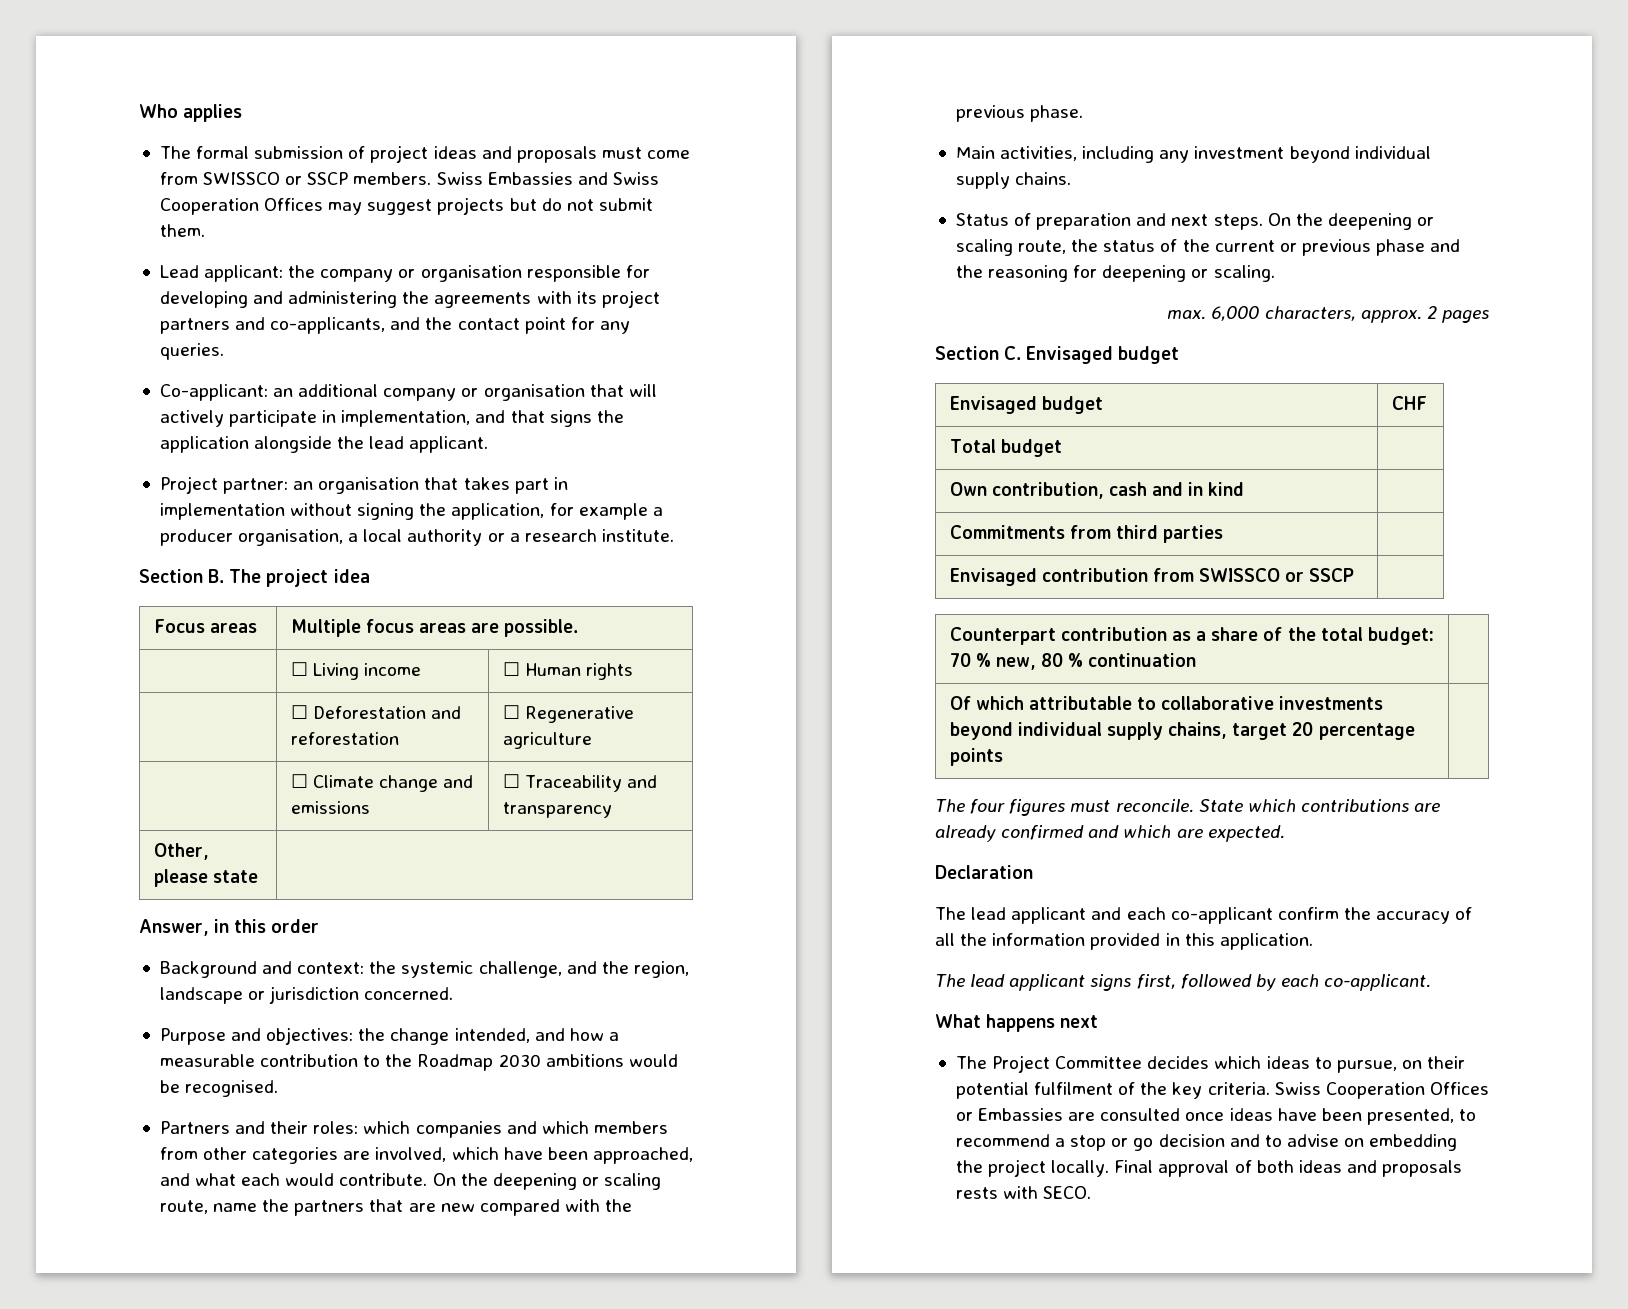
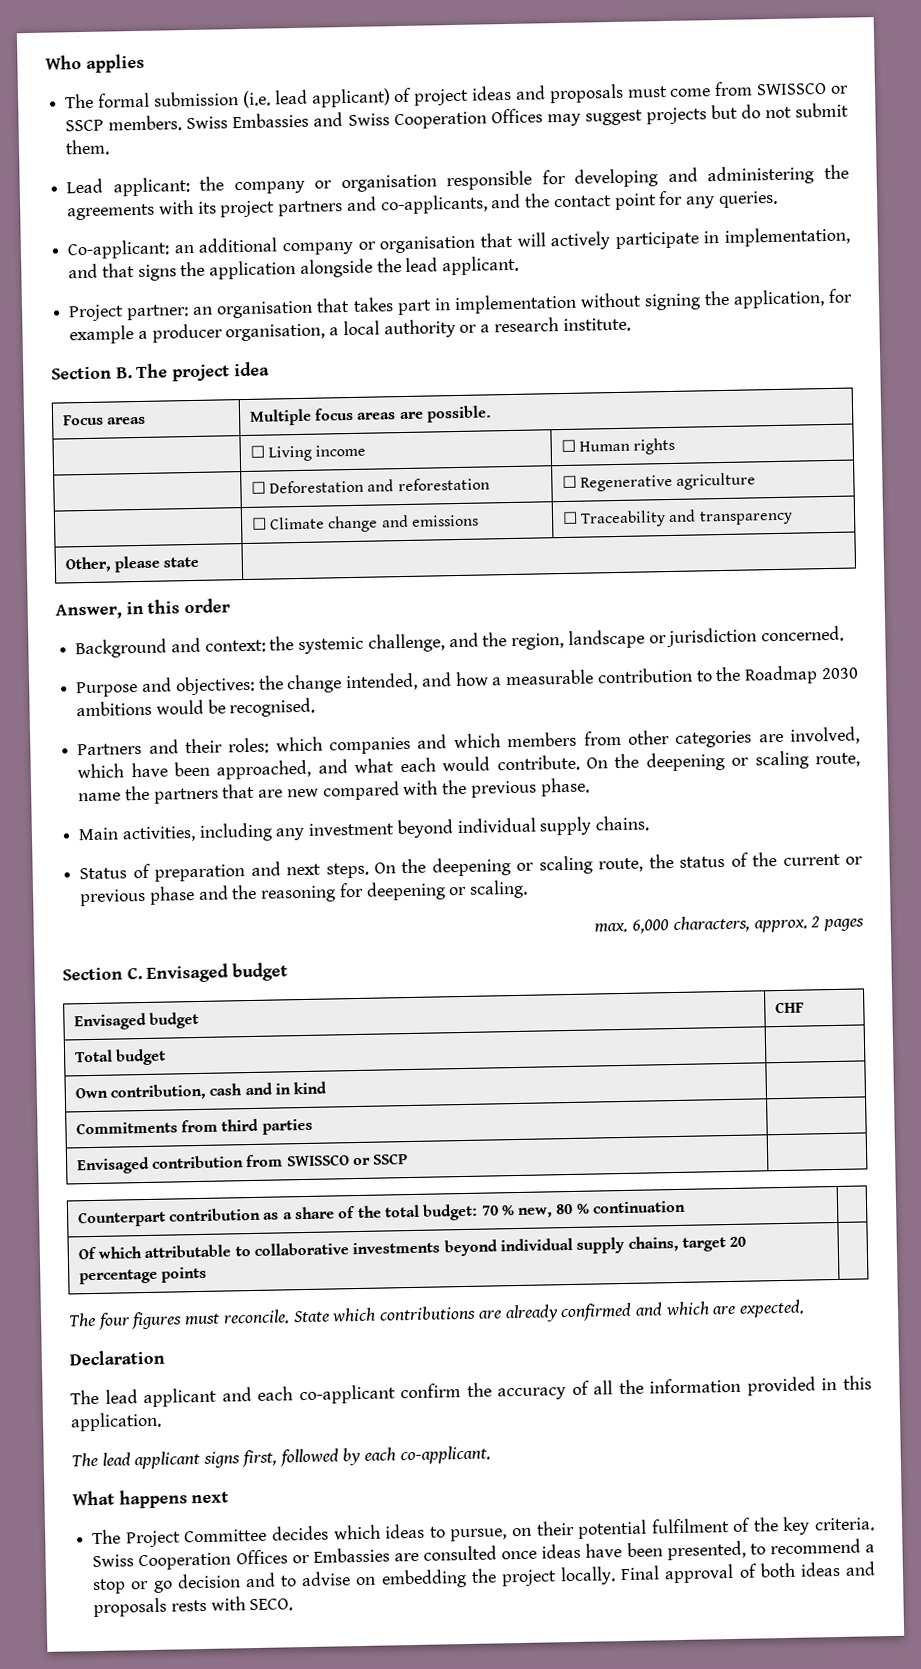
- The formal submission of project ideas and proposals must come from SWISSCO or SSCP members.
+ The formal submission (i.e. lead applicant) of project ideas and proposals must come from SWISSCO or SSCP members.

